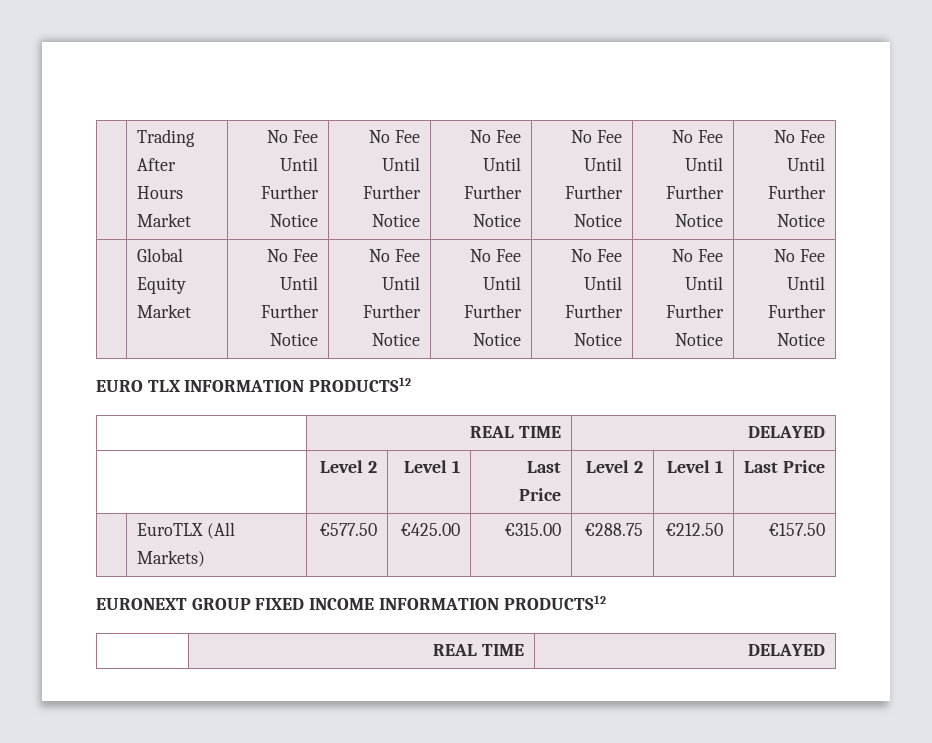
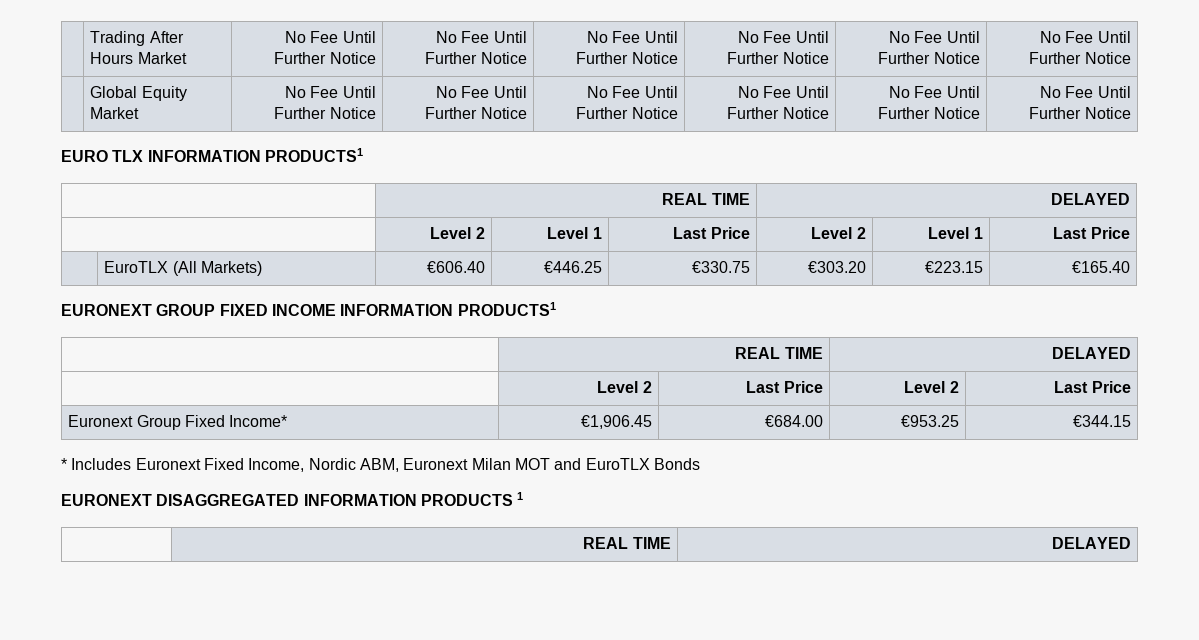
- EURO TLX INFORMATION PRODUCTS12
+ EURO TLX INFORMATION PRODUCTS1
- | EuroTLX (All Markets) | €577.50 | €425.00 | €315.00 | €288.75 | €212.50 | €157.50
+ | EuroTLX (All Markets) | €606.40 | €446.25 | €330.75 | €303.20 | €223.15 | €165.40
- EURONEXT GROUP FIXED INCOME INFORMATION PRODUCTS12
+ EURONEXT GROUP FIXED INCOME INFORMATION PRODUCTS1
+ | REAL TIME | DELAYED
+ | Level 2 | Last Price | Level 2 | Last Price
+ Euronext Group Fixed Income* | €1,906.45 | €684.00 | €953.25 | €344.15
+ * Includes Euronext Fixed Income, Nordic ABM, Euronext Milan MOT and EuroTLX Bonds
+ EURONEXT DISAGGREGATED INFORMATION PRODUCTS 1

